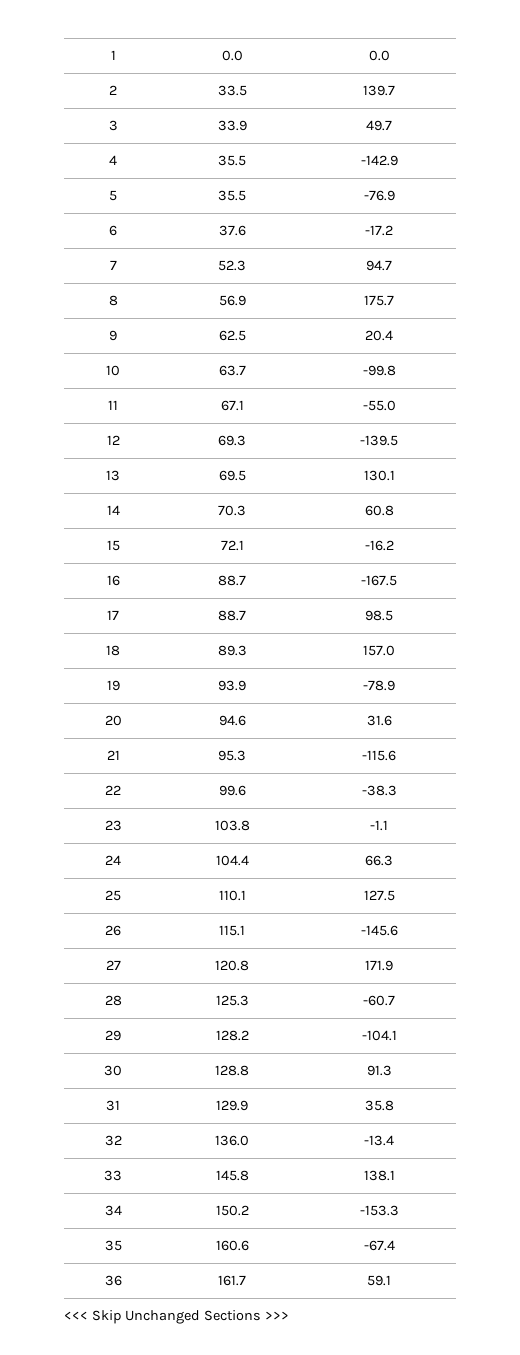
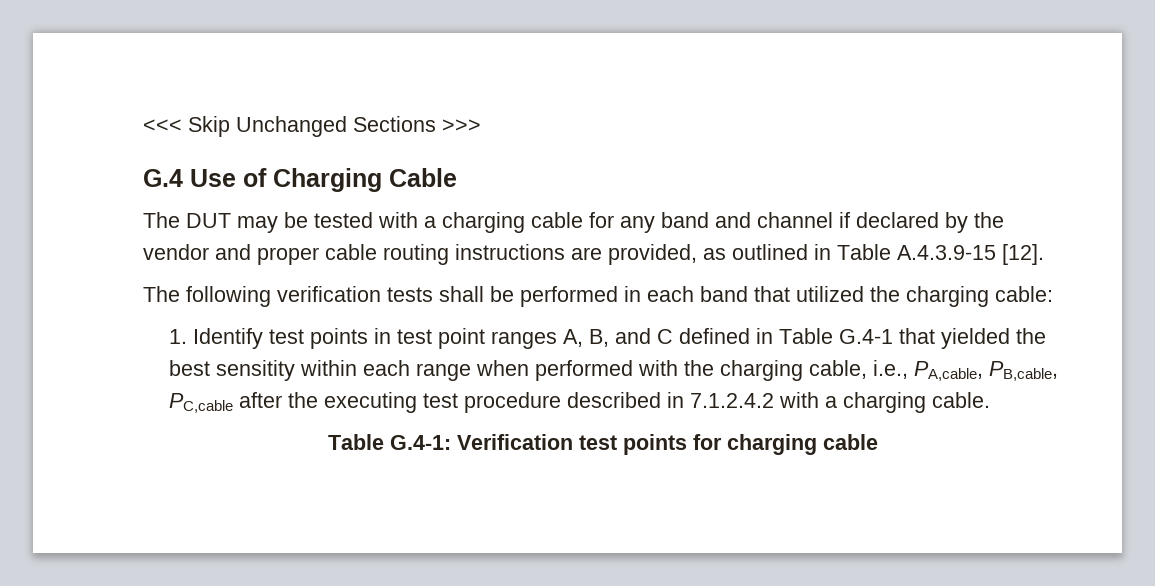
- 1 | 0.0 | 0.0
- 2 | 33.5 | 139.7
- 3 | 33.9 | 49.7
- 4 | 35.5 | -142.9
- 5 | 35.5 | -76.9
- 6 | 37.6 | -17.2
- 7 | 52.3 | 94.7
- 8 | 56.9 | 175.7
- 9 | 62.5 | 20.4
- 10 | 63.7 | -99.8
- 11 | 67.1 | -55.0
- 12 | 69.3 | -139.5
- 13 | 69.5 | 130.1
- 14 | 70.3 | 60.8
- 15 | 72.1 | -16.2
- 16 | 88.7 | -167.5
- 17 | 88.7 | 98.5
- 18 | 89.3 | 157.0
- 19 | 93.9 | -78.9
- 20 | 94.6 | 31.6
- 21 | 95.3 | -115.6
- 22 | 99.6 | -38.3
- 23 | 103.8 | -1.1
- 24 | 104.4 | 66.3
- 25 | 110.1 | 127.5
- 26 | 115.1 | -145.6
- 27 | 120.8 | 171.9
- 28 | 125.3 | -60.7
- 29 | 128.2 | -104.1
- 30 | 128.8 | 91.3
- 31 | 129.9 | 35.8
- 32 | 136.0 | -13.4
- 33 | 145.8 | 138.1
- 34 | 150.2 | -153.3
- 35 | 160.6 | -67.4
- 36 | 161.7 | 59.1
+ G.4 Use of Charging Cable
+ The DUT may be tested with a charging cable for any band and channel if declared by the vendor and proper cable routing instructions are provided, as outlined in Table A.4.3.9-15 [12].
+ The following verification tests shall be performed in each band that utilized the charging cable:
+ 1. Identify test points in test point ranges A, B, and C defined in Table G.4-1 that yielded the best sensitity within each range when performed with the charging cable, i.e., PA,cable, PB,cable, PC,cable after the executing test procedure described in 7.1.2.4.2 with a charging cable.
+ Table G.4-1: Verification test points for charging cable

